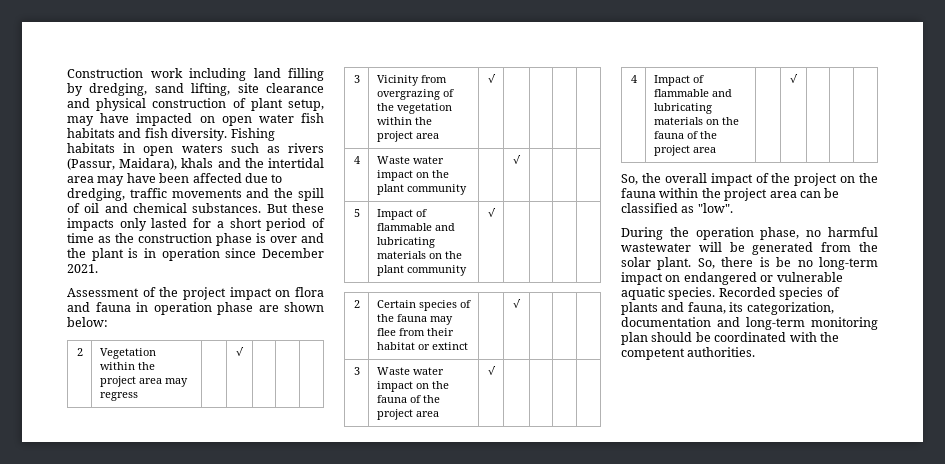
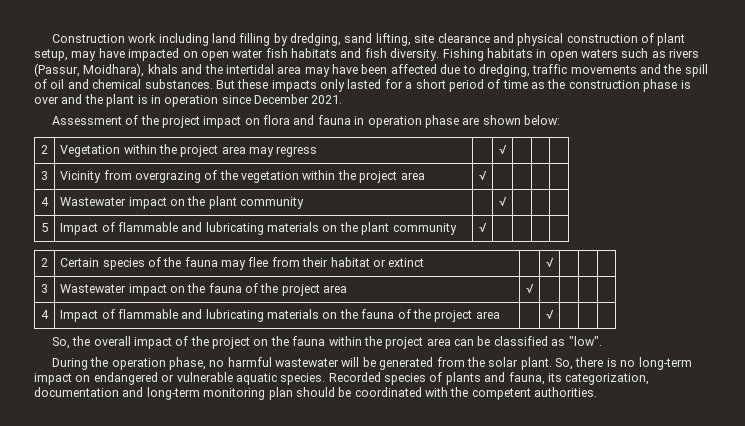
- Fishing habitats in open waters such as rivers (Passur, Maidara), khals and the intertidal area may have been affected due to dredging, traffic movements and the spill of oil and chemical substances.
+ Fishing habitats in open waters such as rivers (Passur, Moidhara), khals and the intertidal area may have been affected due to dredging, traffic movements and the spill of oil and chemical substances.
- 4 | Waste water impact on the plant community | | √ | | |
+ 4 | Wastewater impact on the plant community | | √ | | |
- 3 | Waste water impact on the fauna of the project area | √ | | | |
+ 3 | Wastewater impact on the fauna of the project area | √ | | | |
- So, there is be no long-term impact on endangered or vulnerable aquatic species.
+ So, there is no long-term impact on endangered or vulnerable aquatic species.

